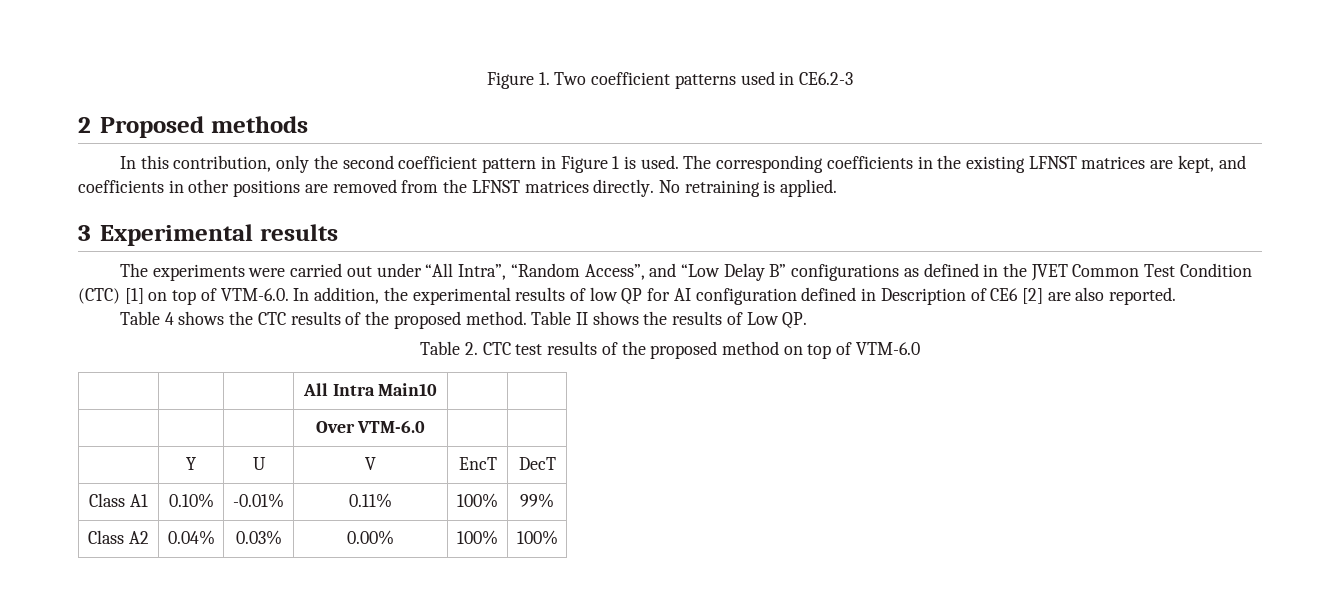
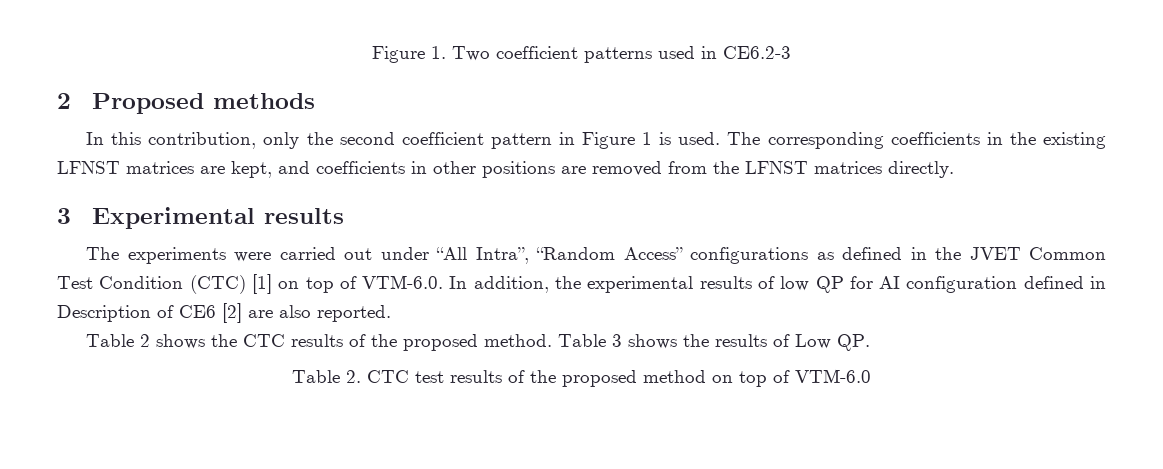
- No retraining is applied.
- The experiments were carried out under “All Intra”, “Random Access”, and “Low Delay B” configurations as defined in the JVET Common Test Condition (CTC) [1] on top of VTM-6.0. In addition, the experimental results of low QP for AI configuration defined in Description of CE6 [2] are also reported.
+ The experiments were carried out under “All Intra”, “Random Access” configurations as defined in the JVET Common Test Condition (CTC) [1] on top of VTM-6.0. In addition, the experimental results of low QP for AI configuration defined in Description of CE6 [2] are also reported.
- Table 4 shows the CTC results of the proposed method.
+ Table 2 shows the CTC results of the proposed method.
- Table II shows the results of Low QP.
+ Table 3 shows the results of Low QP.
- | | | All Intra Main10 | |
- | | | Over VTM-6.0 | |
- | Y | U | V | EncT | DecT
- Class A1 | 0.10% | -0.01% | 0.11% | 100% | 99%
- Class A2 | 0.04% | 0.03% | 0.00% | 100% | 100%

